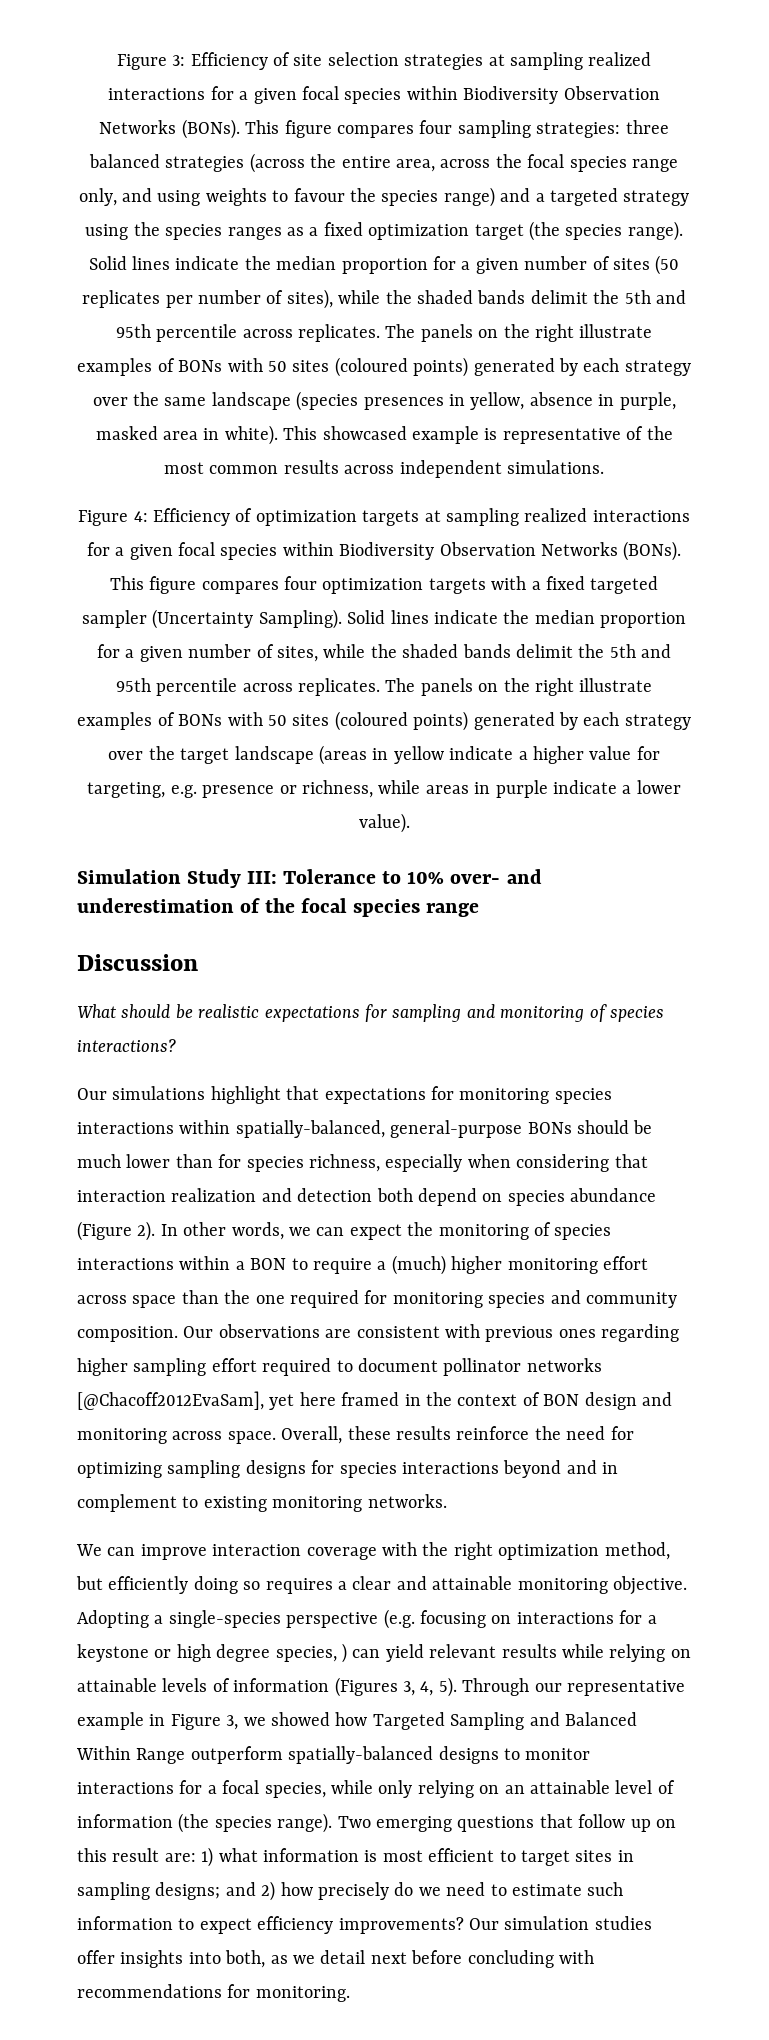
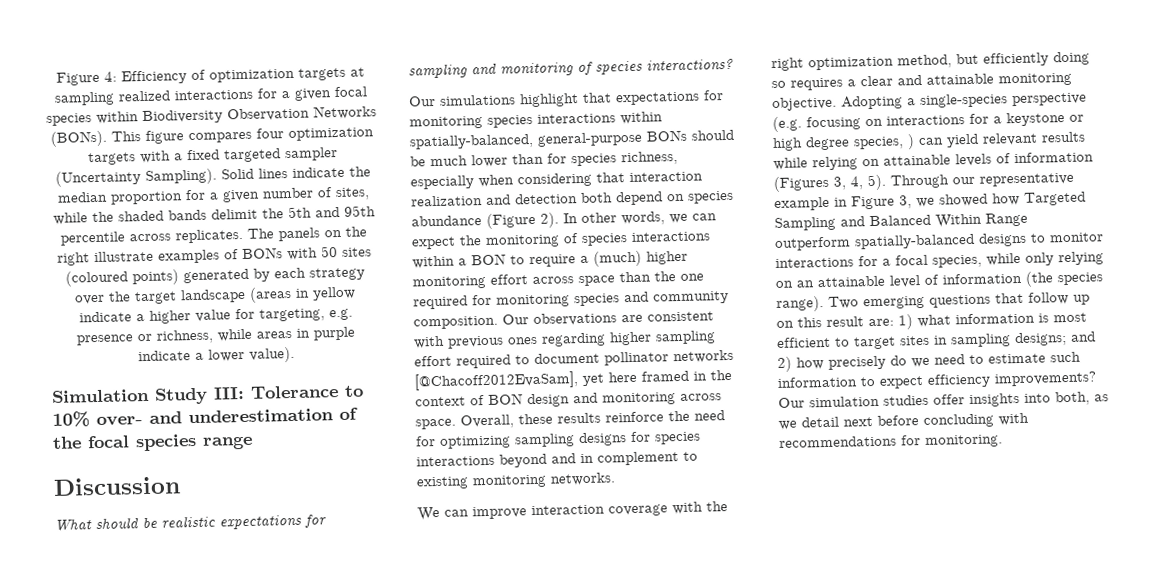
- Figure 3: Efficiency of site selection strategies at sampling realized interactions for a given focal species within Biodiversity Observation Networks (BONs). This figure compares four sampling strategies: three balanced strategies (across the entire area, across the focal species range only, and using weights to favour the species range) and a targeted strategy using the species ranges as a fixed optimization target (the species range). Solid lines indicate the median proportion for a given number of sites (50 replicates per number of sites), while the shaded bands delimit the 5th and 95th percentile across replicates. The panels on the right illustrate examples of BONs with 50 sites (coloured points) generated by each strategy over the same landscape (species presences in yellow, absence in purple, masked area in white). This showcased example is representative of the most common results across independent simulations.

